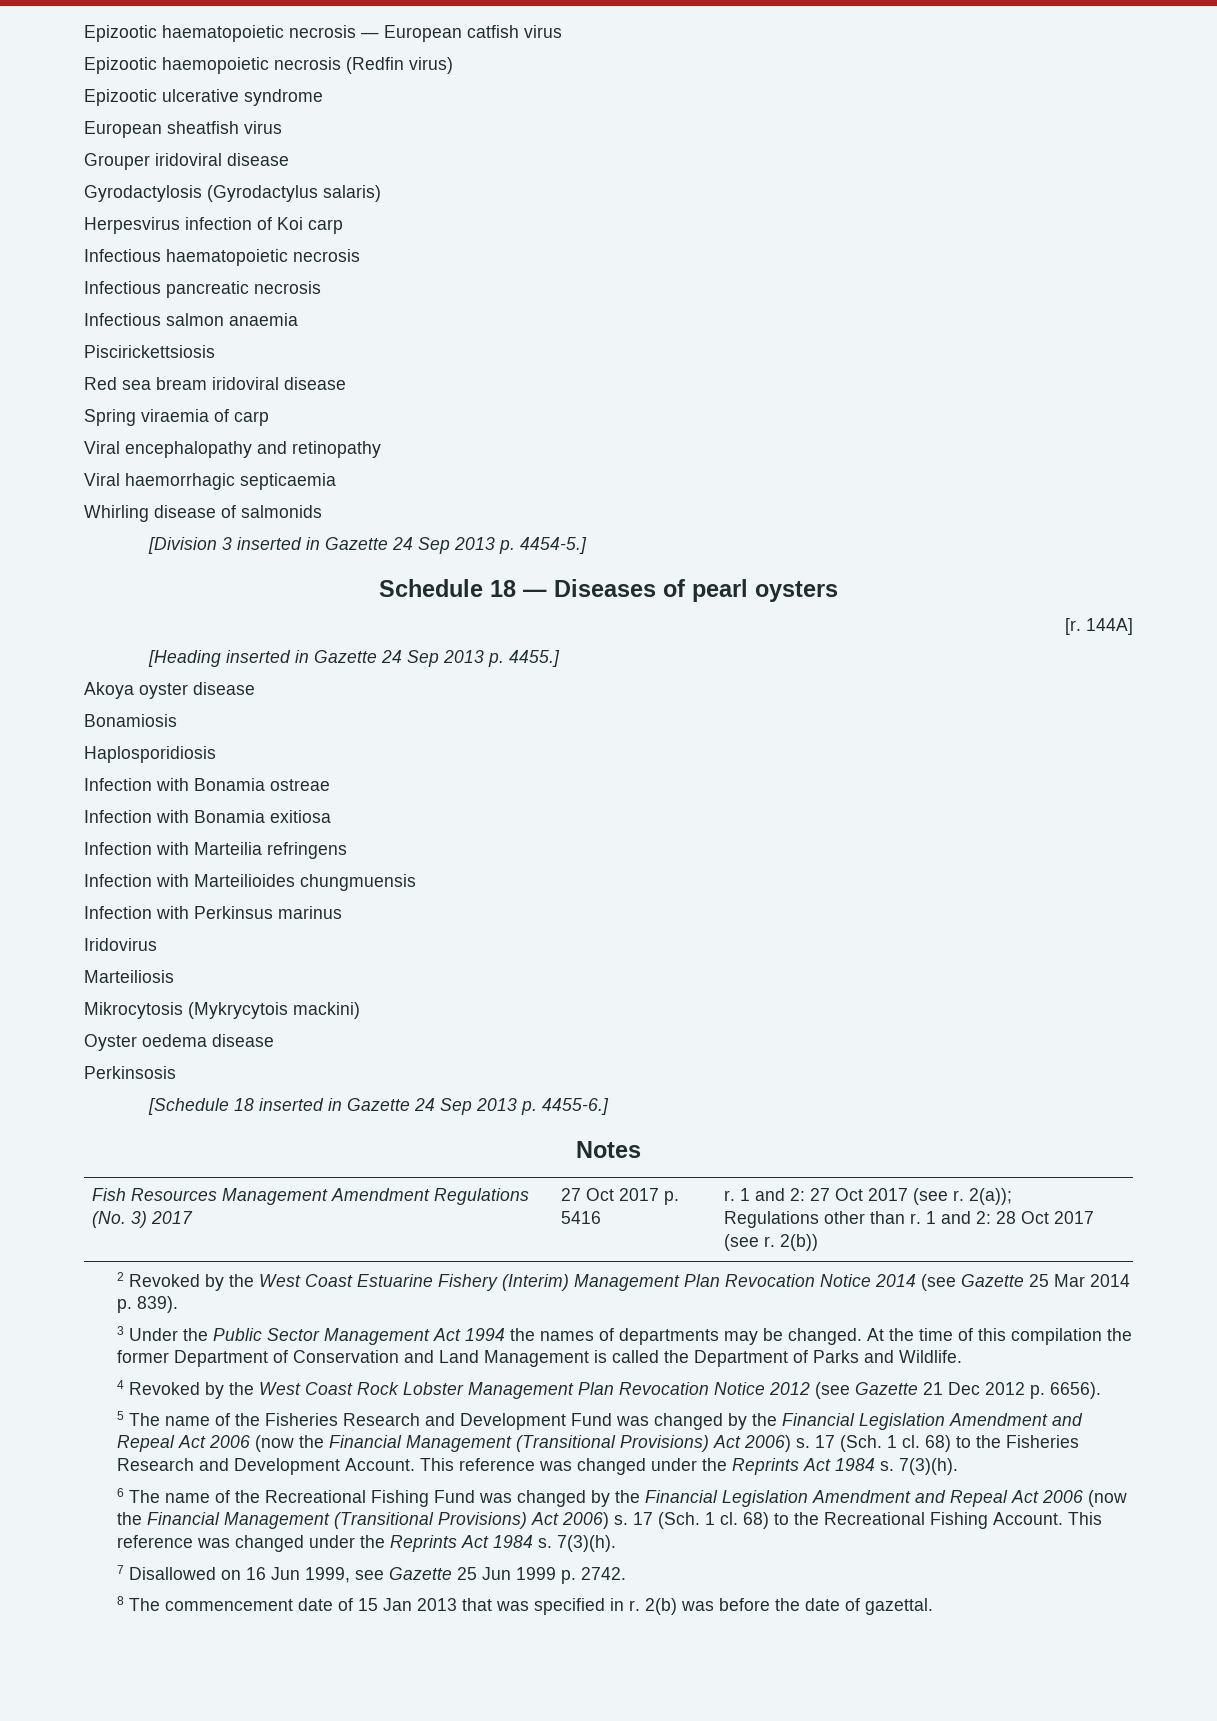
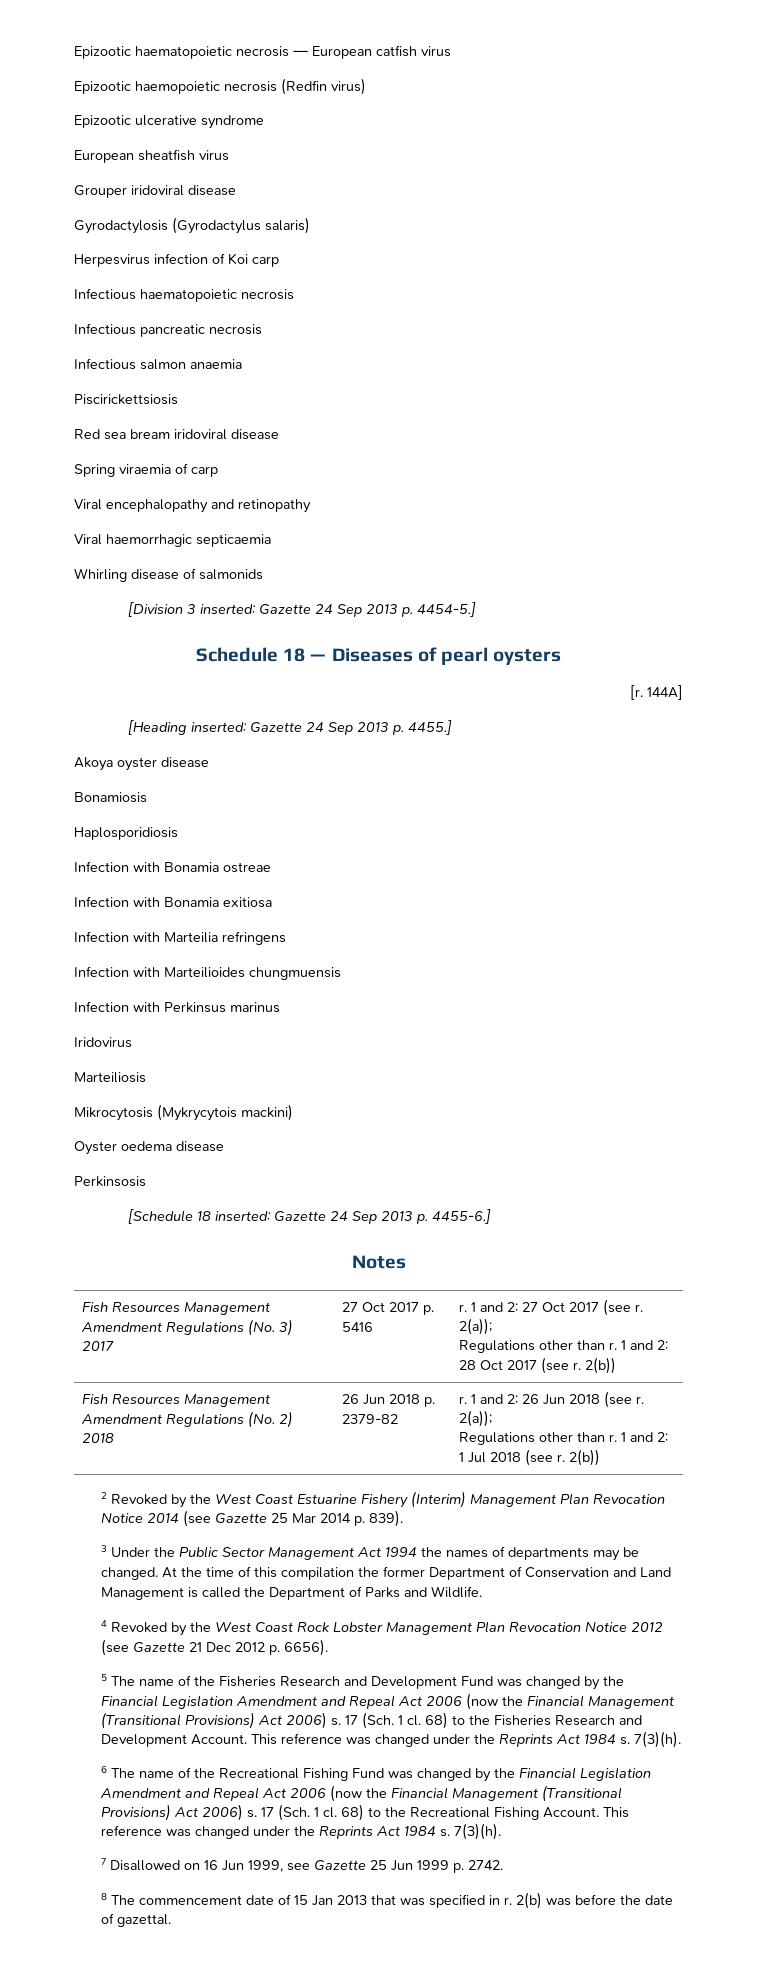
- [Division 3 inserted in Gazette 24 Sep 2013 p. 4454-5.]
+ [Division 3 inserted: Gazette 24 Sep 2013 p. 4454-5.]
- [Heading inserted in Gazette 24 Sep 2013 p. 4455.]
+ [Heading inserted: Gazette 24 Sep 2013 p. 4455.]
- [Schedule 18 inserted in Gazette 24 Sep 2013 p. 4455-6.]
+ [Schedule 18 inserted: Gazette 24 Sep 2013 p. 4455-6.]
+ Fish Resources Management Amendment Regulations (No. 2) 2018 | 26 Jun 2018 p. 2379-82 | r. 1 and 2: 26 Jun 2018 (see r. 2(a));
+ Regulations other than r. 1 and 2: 1 Jul 2018 (see r. 2(b))

